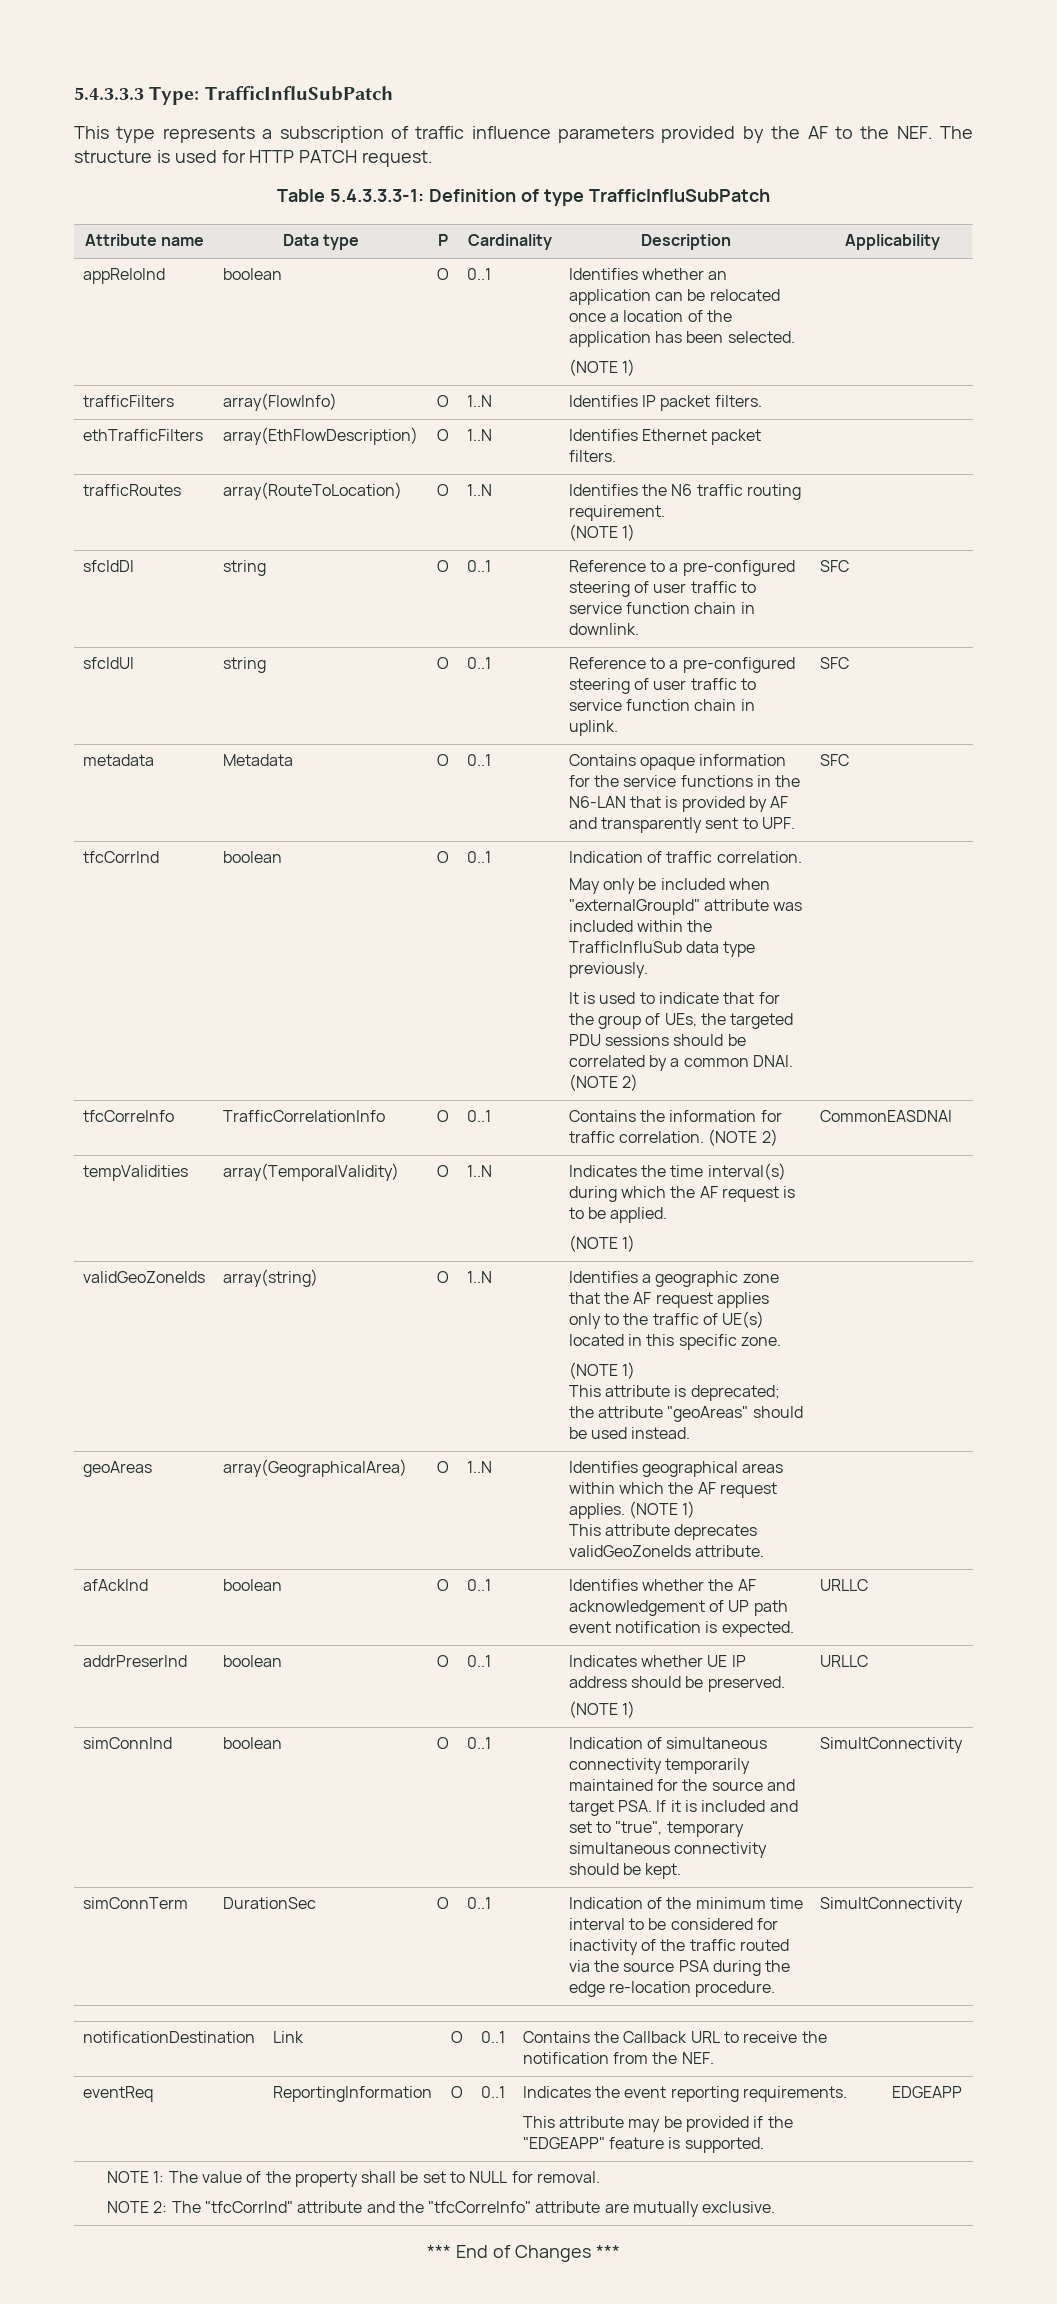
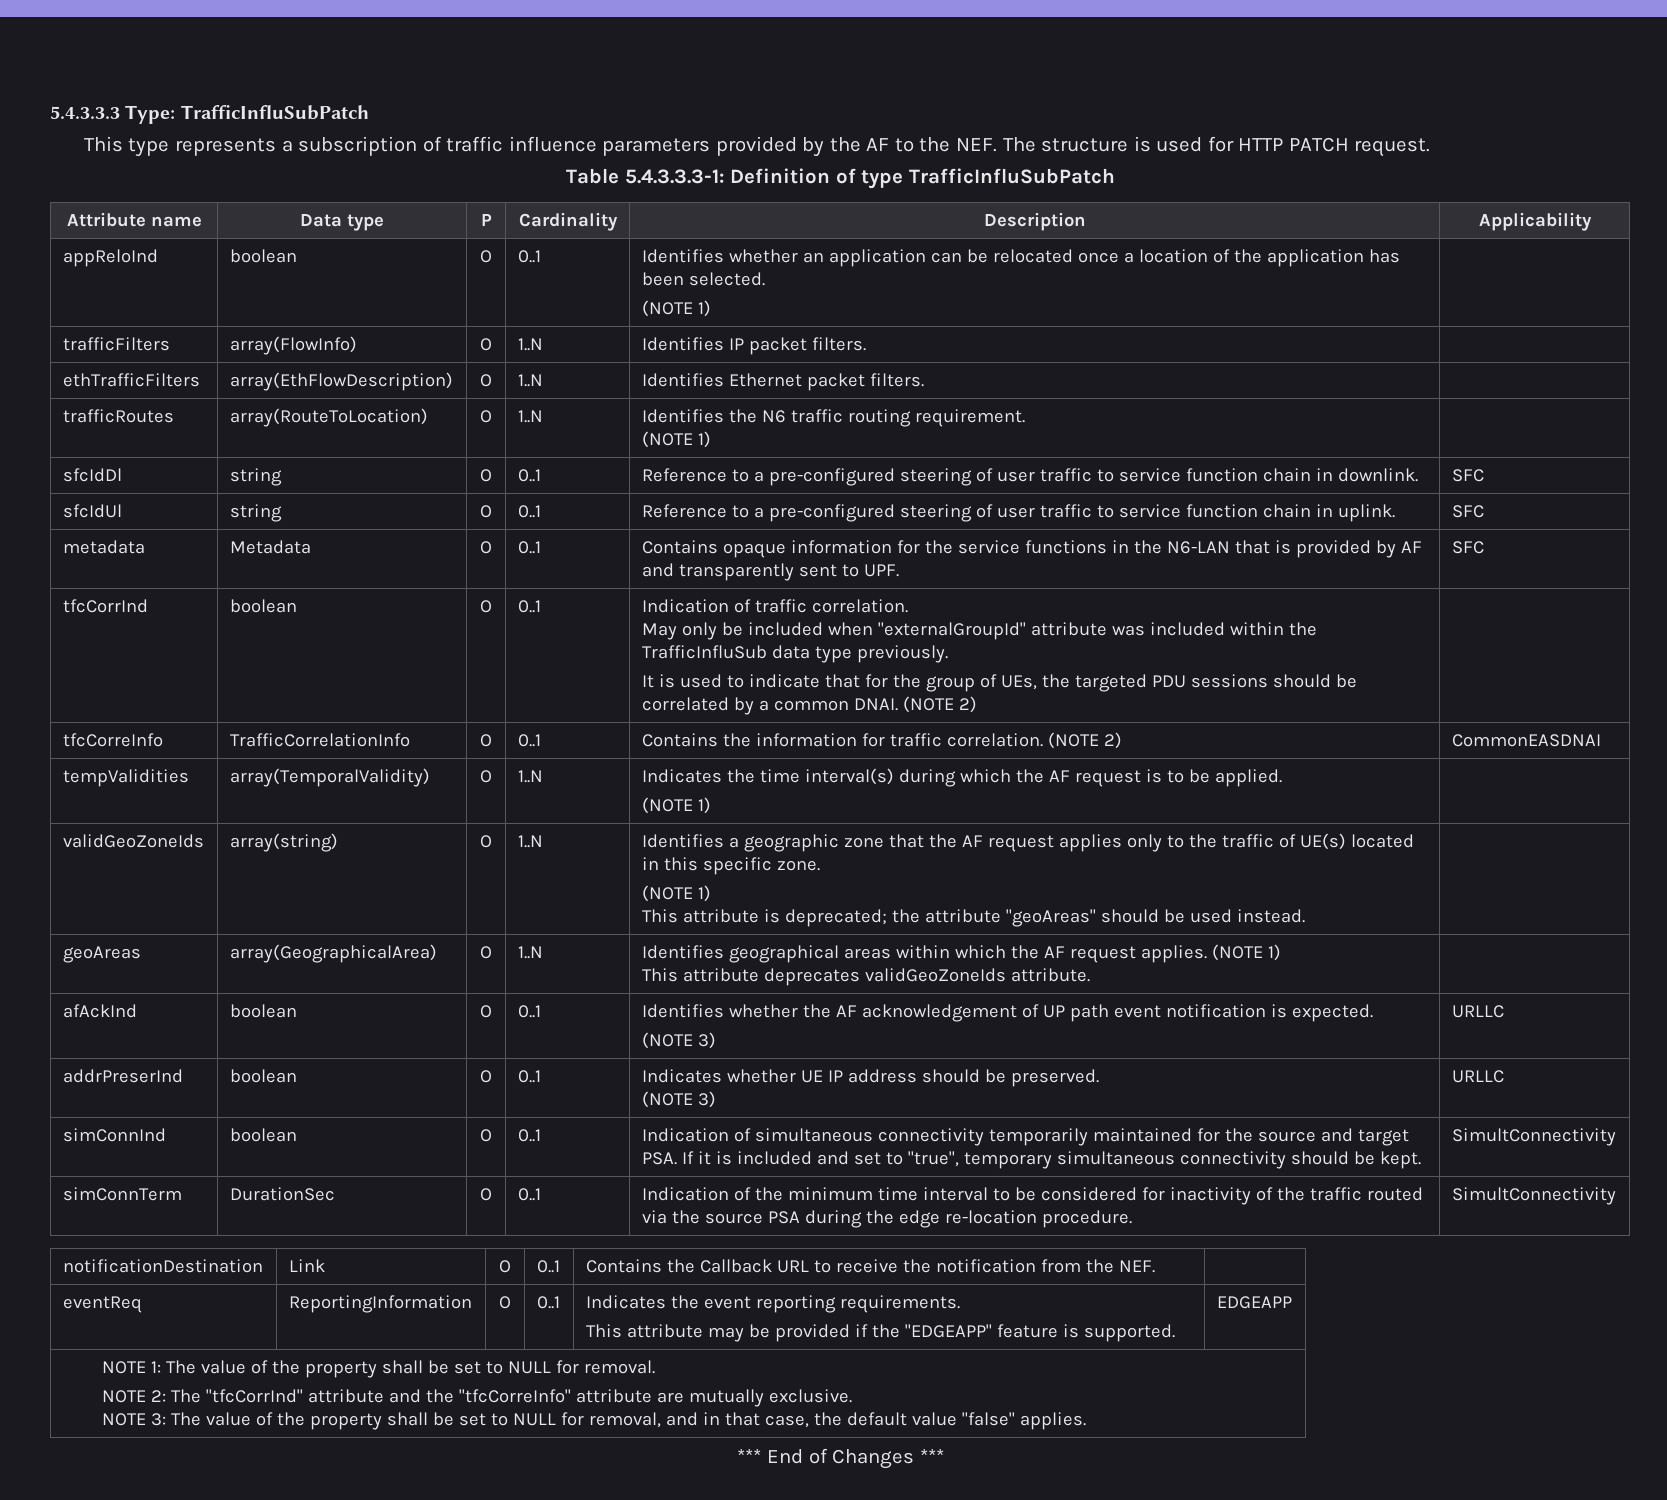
- afAckInd | boolean | O | 0..1 | Identifies whether the AF acknowledgement of UP path event notification is expected. | URLLC
+ afAckInd | boolean | O | 0..1 | Identifies whether the AF acknowledgement of UP path event notification is expected.
+ (NOTE 3) | URLLC
  addrPreserInd | boolean | O | 0..1 | Indicates whether UE IP address should be preserved.
- (NOTE 1) | URLLC
+ (NOTE 3) | URLLC
+ NOTE 3: The value of the property shall be set to NULL for removal, and in that case, the default value "false" applies.

